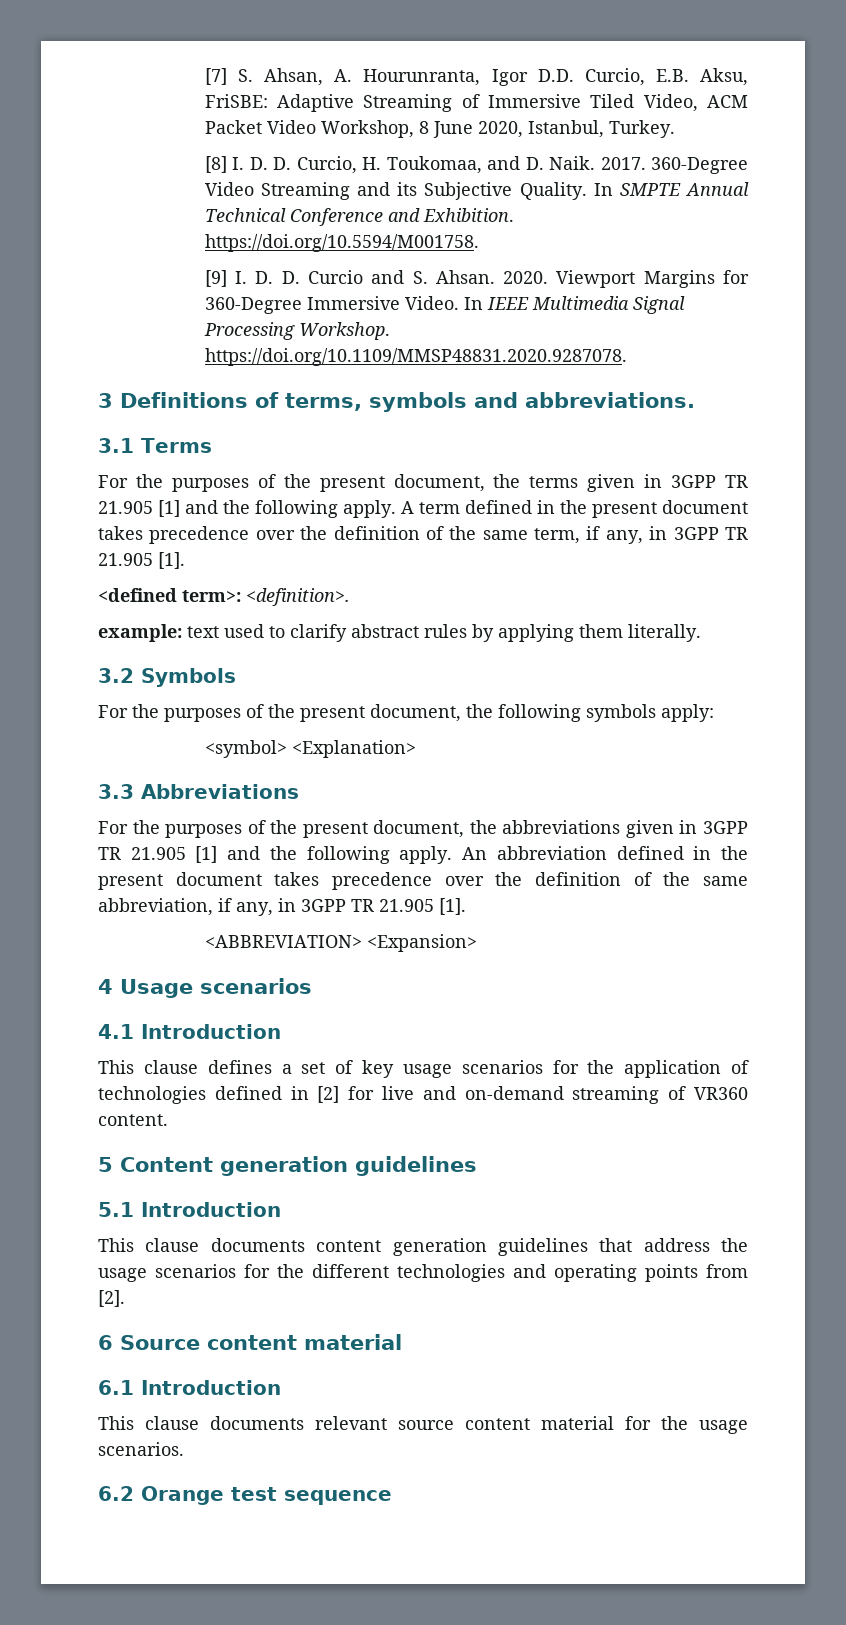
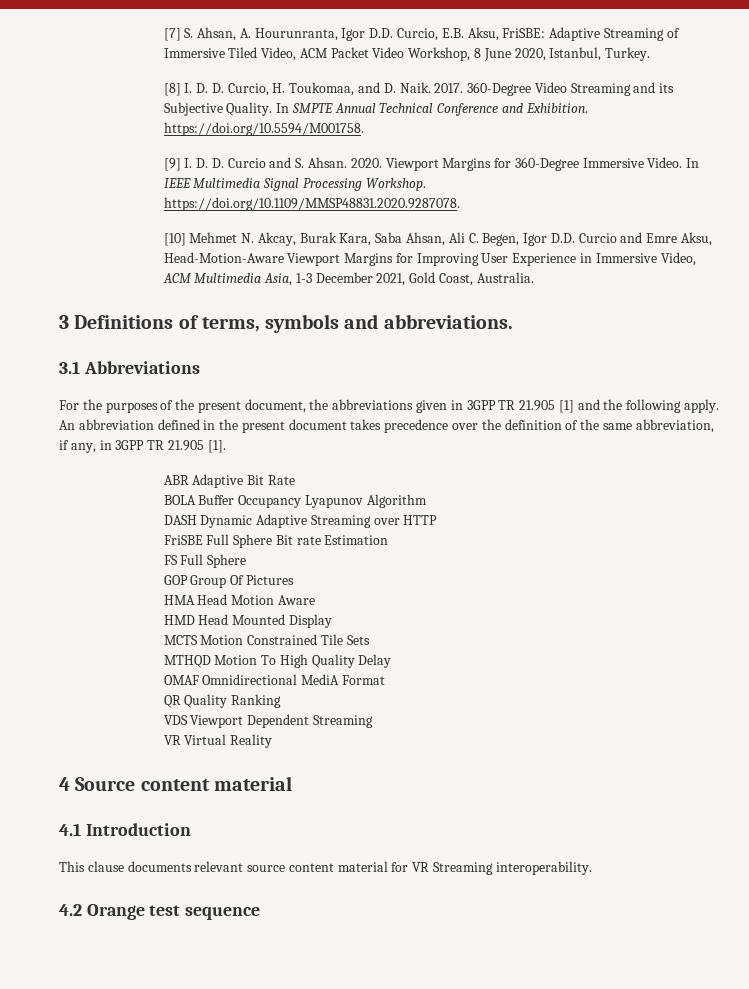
+ [10] Mehmet N. Akcay, Burak Kara, Saba Ahsan, Ali C. Begen, Igor D.D. Curcio and Emre Aksu, Head-Motion-Aware Viewport Margins for Improving User Experience in Immersive Video, ACM Multimedia Asia, 1-3 December 2021, Gold Coast, Australia.
- 3.1 Terms
- For the purposes of the present document, the terms given in 3GPP TR 21.905 [1] and the following apply. A term defined in the present document takes precedence over the definition of the same term, if any, in 3GPP TR 21.905 [1].
- <defined term>: <definition>.
- example: text used to clarify abstract rules by applying them literally.
- 3.2 Symbols
- For the purposes of the present document, the following symbols apply:
- <symbol> <Explanation>
- 3.3 Abbreviations
+ 3.1 Abbreviations
- <ABBREVIATION> <Expansion>
- 4 Usage scenarios
- 4.1 Introduction
- This clause defines a set of key usage scenarios for the application of technologies defined in [2] for live and on-demand streaming of VR360 content.
- 5 Content generation guidelines
- 5.1 Introduction
- This clause documents content generation guidelines that address the usage scenarios for the different technologies and operating points from [2].
- 6 Source content material
+ ABR Adaptive Bit Rate
+ BOLA Buffer Occupancy Lyapunov Algorithm
+ DASH Dynamic Adaptive Streaming over HTTP
+ FriSBE Full Sphere Bit rate Estimation
+ FS Full Sphere
+ GOP Group Of Pictures
+ HMA Head Motion Aware
+ HMD Head Mounted Display
+ MCTS Motion Constrained Tile Sets
+ MTHQD Motion To High Quality Delay
+ OMAF Omnidirectional MediA Format
+ QR Quality Ranking
+ VDS Viewport Dependent Streaming
+ VR Virtual Reality
+ 4 Source content material
- 6.1 Introduction
+ 4.1 Introduction
- This clause documents relevant source content material for the usage scenarios.
- 6.2 Orange test sequence
+ This clause documents relevant source content material for VR Streaming interoperability.
+ 4.2 Orange test sequence

